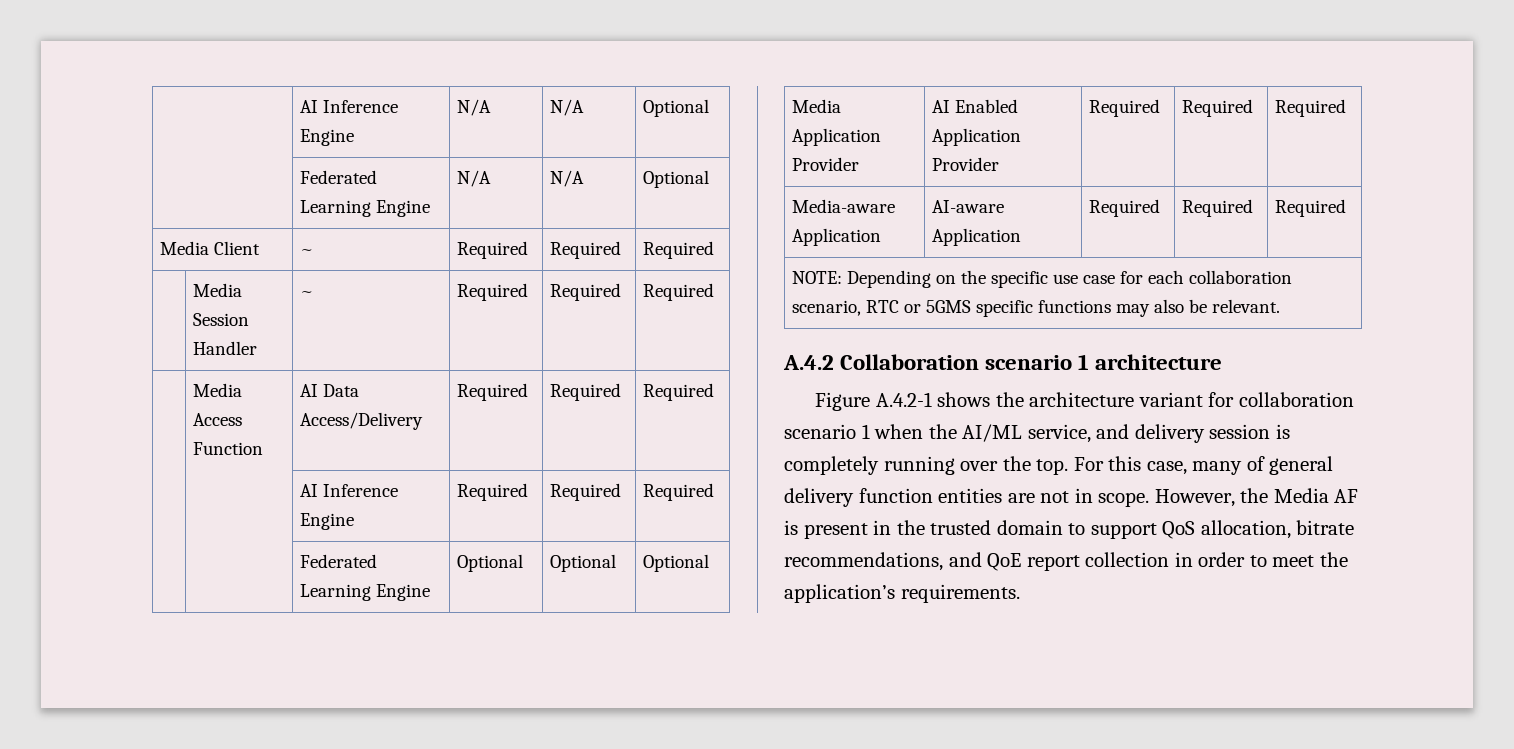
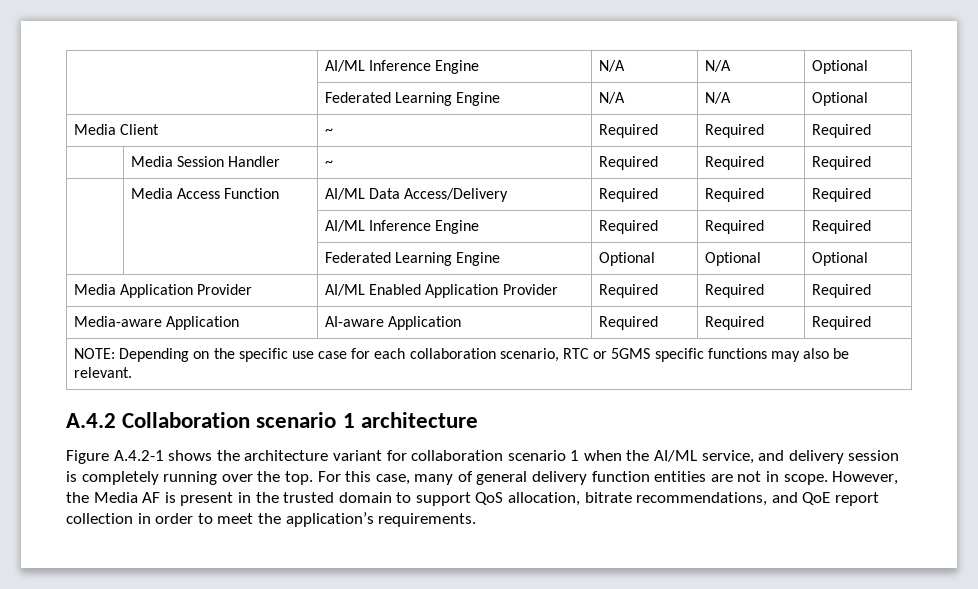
- | AI Inference Engine | N/A | N/A | Optional
+ | AI/ML Inference Engine | N/A | N/A | Optional
- | Media Access Function | AI Data Access/Delivery | Required | Required | Required
+ | Media Access Function | AI/ML Data Access/Delivery | Required | Required | Required
- | | AI Inference Engine | Required | Required | Required
+ | | AI/ML Inference Engine | Required | Required | Required
- Media Application Provider | AI Enabled Application Provider | Required | Required | Required
+ Media Application Provider | AI/ML Enabled Application Provider | Required | Required | Required

